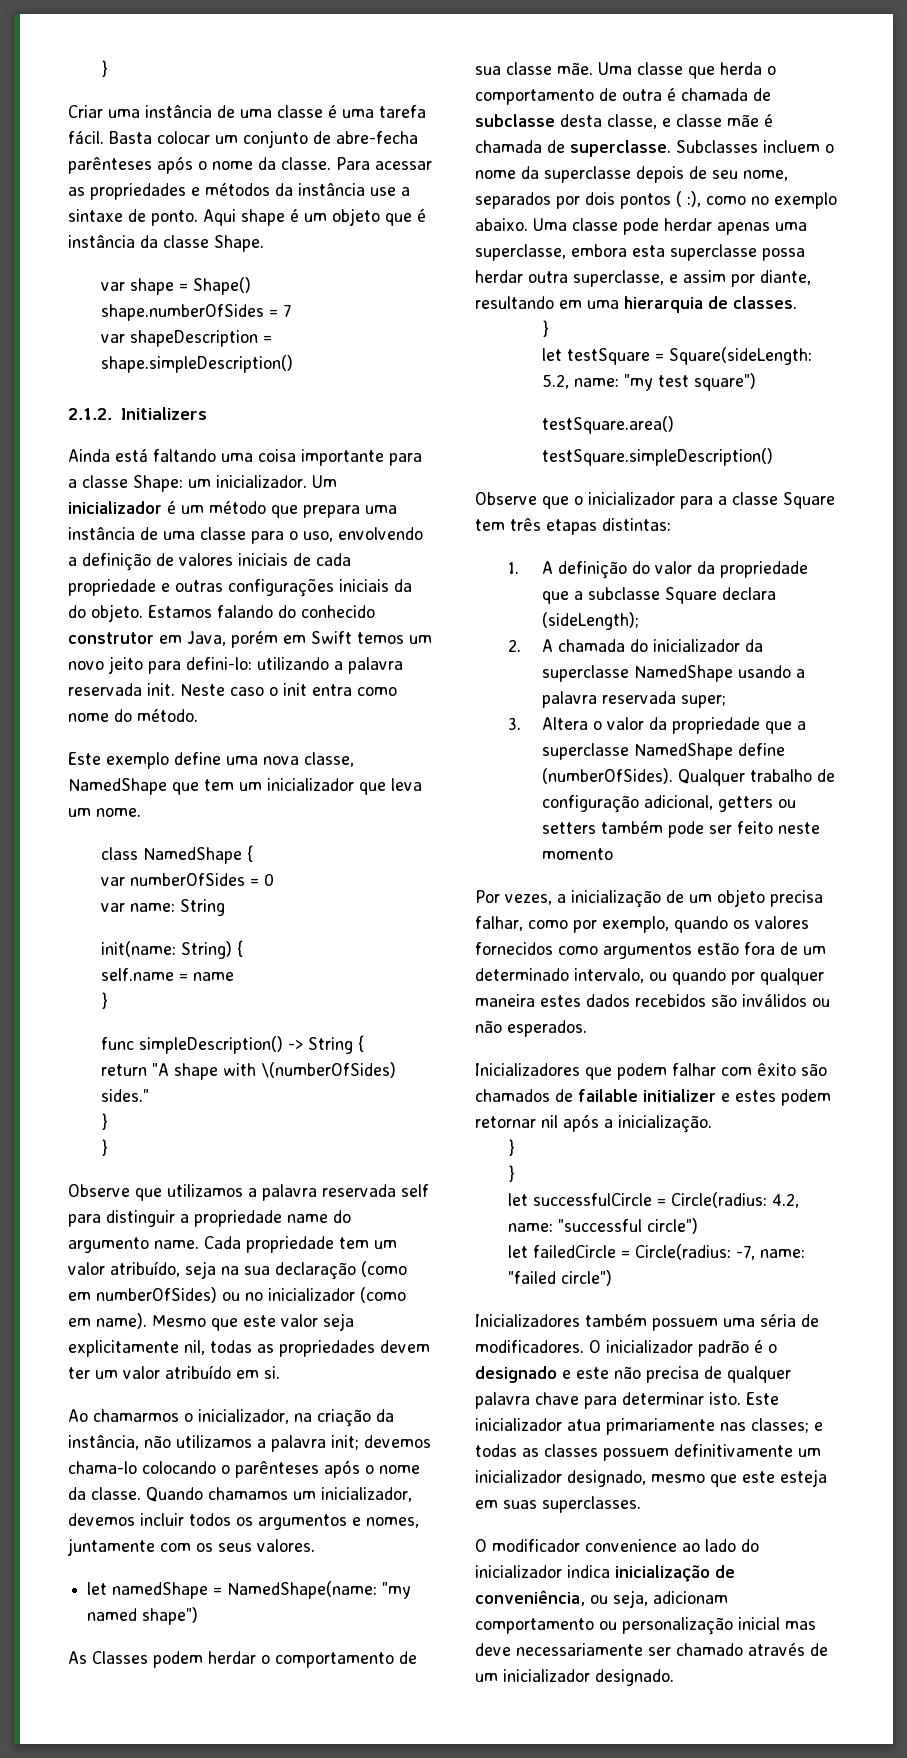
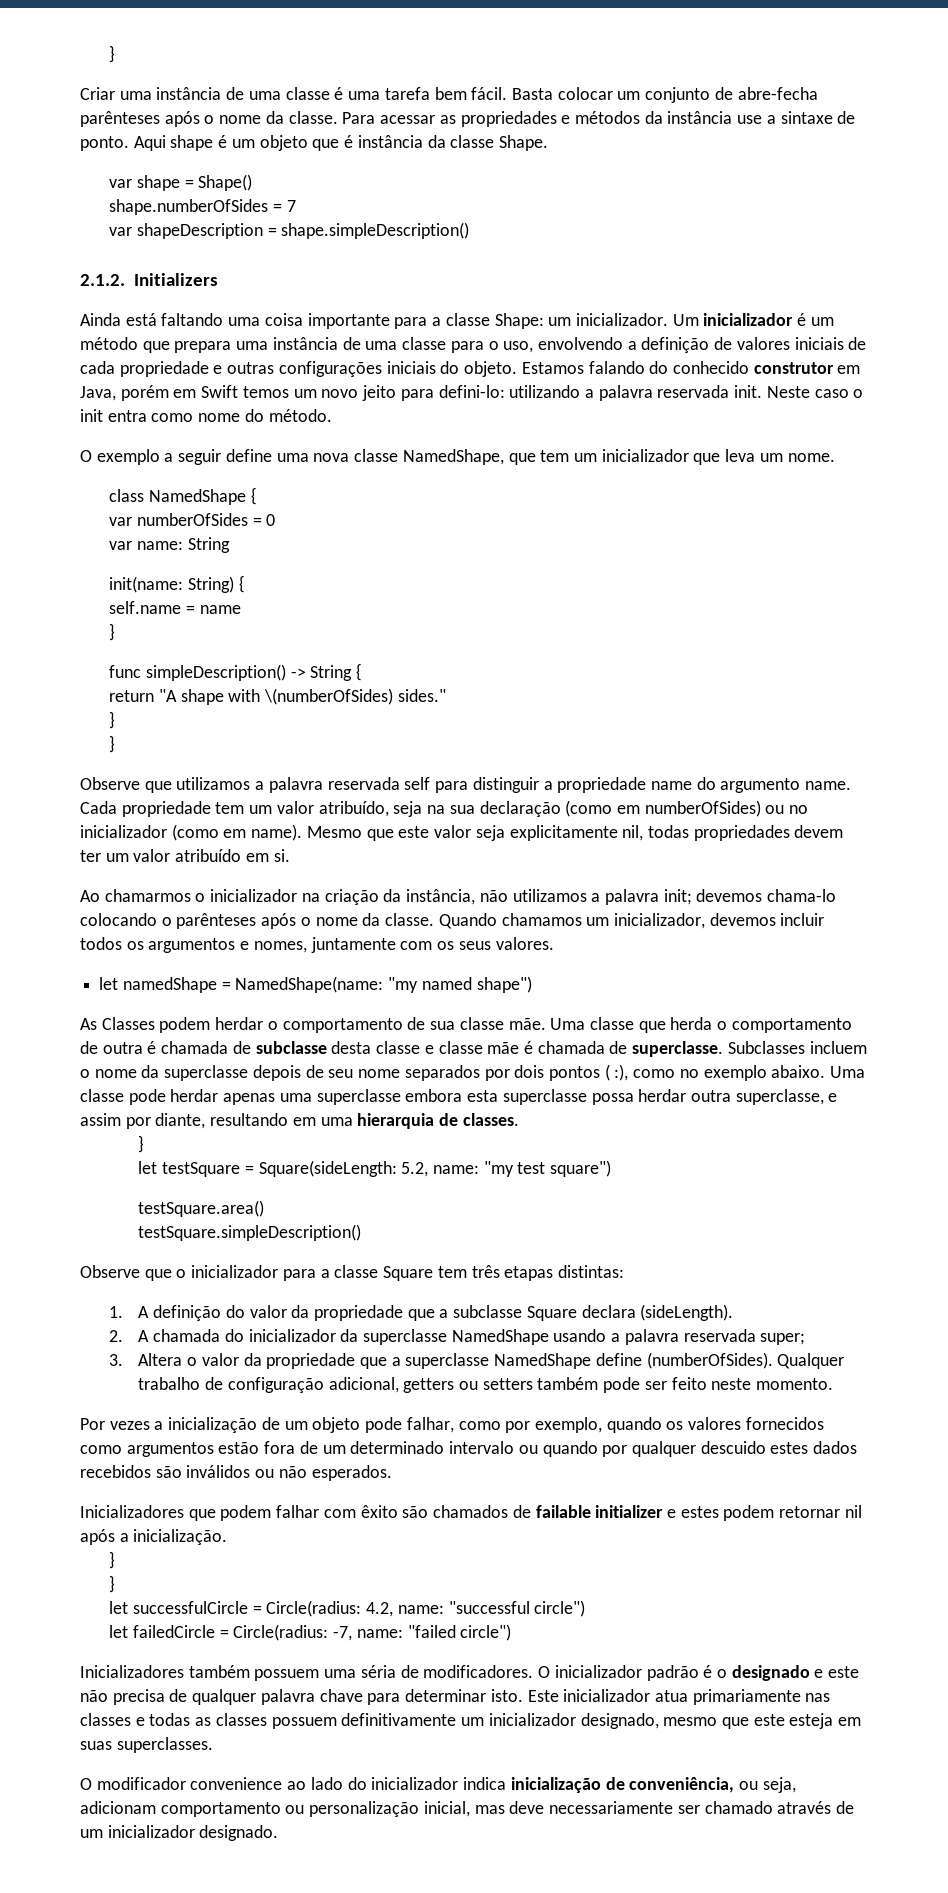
- Criar uma instância de uma classe é uma tarefa fácil.
+ Criar uma instância de uma classe é uma tarefa bem fácil.
- Um inicializador é um método que prepara uma instância de uma classe para o uso, envolvendo a definição de valores iniciais de cada propriedade e outras configurações iniciais da do objeto.
+ Um inicializador é um método que prepara uma instância de uma classe para o uso, envolvendo a definição de valores iniciais de cada propriedade e outras configurações iniciais do objeto.
- Este exemplo define uma nova classe, NamedShape que tem um inicializador que leva um nome.
+ O exemplo a seguir define uma nova classe NamedShape, que tem um inicializador que leva um nome.
- Mesmo que este valor seja explicitamente nil, todas as propriedades devem ter um valor atribuído em si.
+ Mesmo que este valor seja explicitamente nil, todas propriedades devem ter um valor atribuído em si.
- Ao chamarmos o inicializador, na criação da instância, não utilizamos a palavra init; devemos chama-lo colocando o parênteses após o nome da classe.
+ Ao chamarmos o inicializador na criação da instância, não utilizamos a palavra init; devemos chama-lo colocando o parênteses após o nome da classe.
- Uma classe que herda o comportamento de outra é chamada de subclasse desta classe, e classe mãe é chamada de superclasse.
+ Uma classe que herda o comportamento de outra é chamada de subclasse desta classe e classe mãe é chamada de superclasse.
- Subclasses incluem o nome da superclasse depois de seu nome, separados por dois pontos ( :), como no exemplo abaixo.
+ Subclasses incluem o nome da superclasse depois de seu nome separados por dois pontos ( :), como no exemplo abaixo.
- Uma classe pode herdar apenas uma superclasse, embora esta superclasse possa herdar outra superclasse, e assim por diante, resultando em uma hierarquia de classes.
+ Uma classe pode herdar apenas uma superclasse embora esta superclasse possa herdar outra superclasse, e assim por diante, resultando em uma hierarquia de classes.
- 1. A definição do valor da propriedade que a subclasse Square declara (sideLength);
+ 1. A definição do valor da propriedade que a subclasse Square declara (sideLength).
- Qualquer trabalho de configuração adicional, getters ou setters também pode ser feito neste momento
+ Qualquer trabalho de configuração adicional, getters ou setters também pode ser feito neste momento.
- Por vezes, a inicialização de um objeto precisa falhar, como por exemplo, quando os valores fornecidos como argumentos estão fora de um determinado intervalo, ou quando por qualquer maneira estes dados recebidos são inválidos ou não esperados.
+ Por vezes a inicialização de um objeto pode falhar, como por exemplo, quando os valores fornecidos como argumentos estão fora de um determinado intervalo ou quando por qualquer descuido estes dados recebidos são inválidos ou não esperados.
- Este inicializador atua primariamente nas classes; e todas as classes possuem definitivamente um inicializador designado, mesmo que este esteja em suas superclasses.
+ Este inicializador atua primariamente nas classes e todas as classes possuem definitivamente um inicializador designado, mesmo que este esteja em suas superclasses.
- O modificador convenience ao lado do inicializador indica inicialização de conveniência, ou seja, adicionam comportamento ou personalização inicial mas deve necessariamente ser chamado através de um inicializador designado.
+ O modificador convenience ao lado do inicializador indica inicialização de conveniência, ou seja, adicionam comportamento ou personalização inicial, mas deve necessariamente ser chamado através de um inicializador designado.

